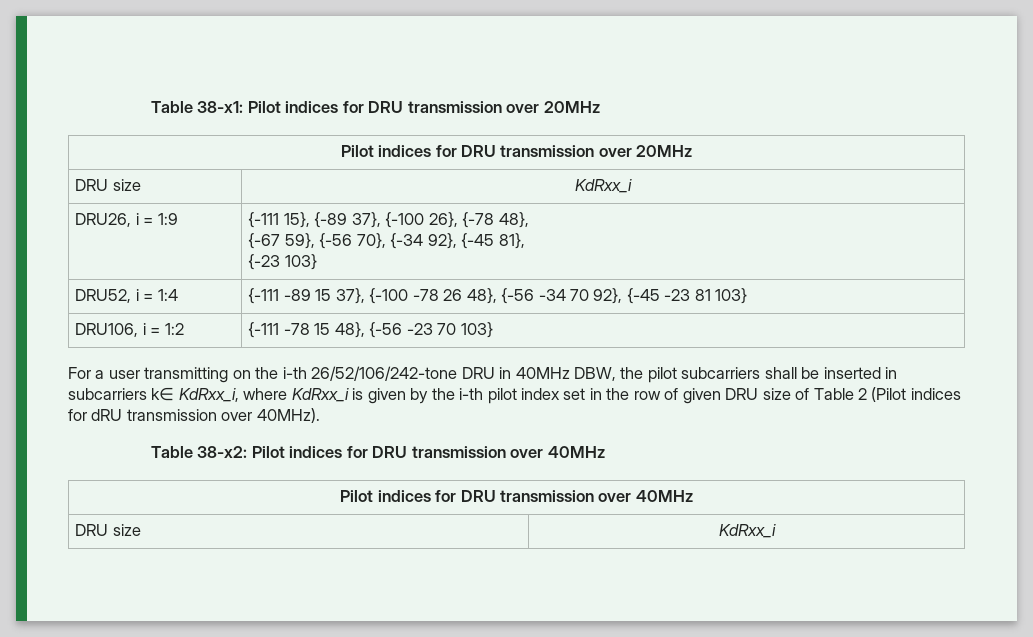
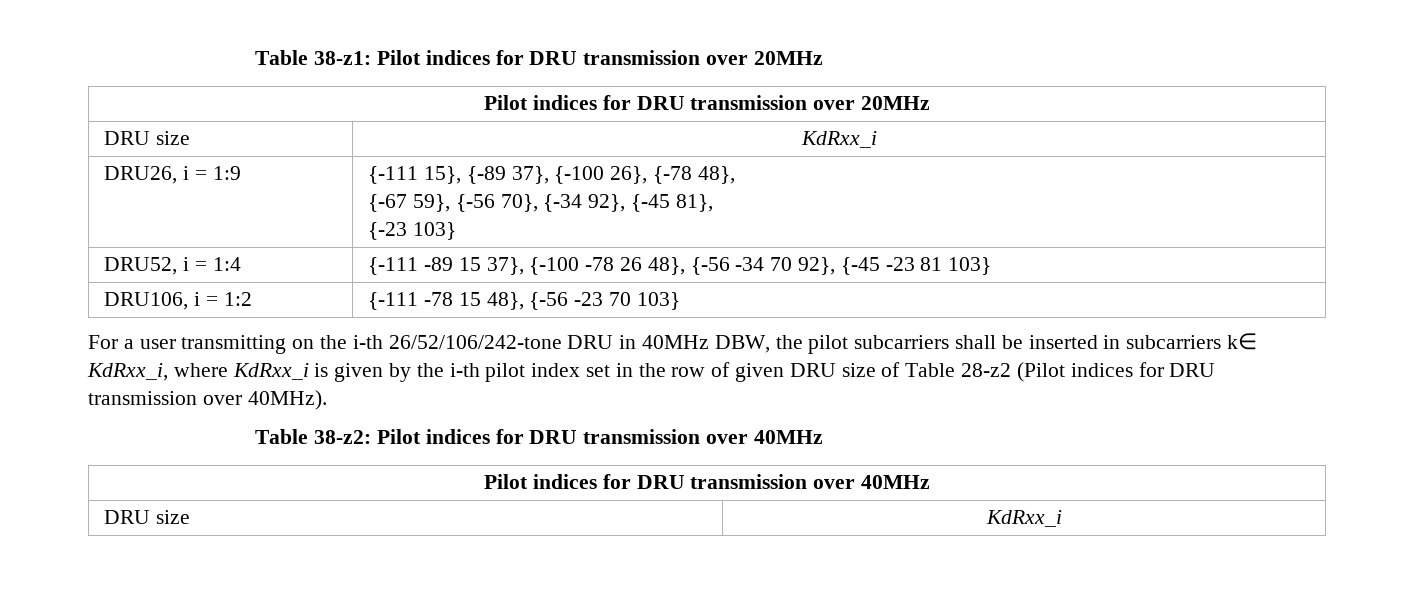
- Table 38-x1: Pilot indices for DRU transmission over 20MHz
+ Table 38-z1: Pilot indices for DRU transmission over 20MHz
- For a user transmitting on the i-th 26/52/106/242-tone DRU in 40MHz DBW, the pilot subcarriers shall be inserted in subcarriers k∈ KdRxx_i, where KdRxx_i is given by the i-th pilot index set in the row of given DRU size of Table 2 (Pilot indices for dRU transmission over 40MHz).
+ For a user transmitting on the i-th 26/52/106/242-tone DRU in 40MHz DBW, the pilot subcarriers shall be inserted in subcarriers k∈ KdRxx_i, where KdRxx_i is given by the i-th pilot index set in the row of given DRU size of Table 28-z2 (Pilot indices for DRU transmission over 40MHz).
- Table 38-x2: Pilot indices for DRU transmission over 40MHz
+ Table 38-z2: Pilot indices for DRU transmission over 40MHz

